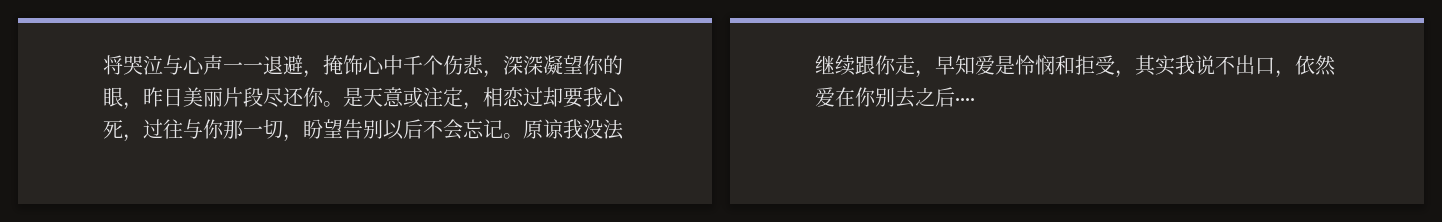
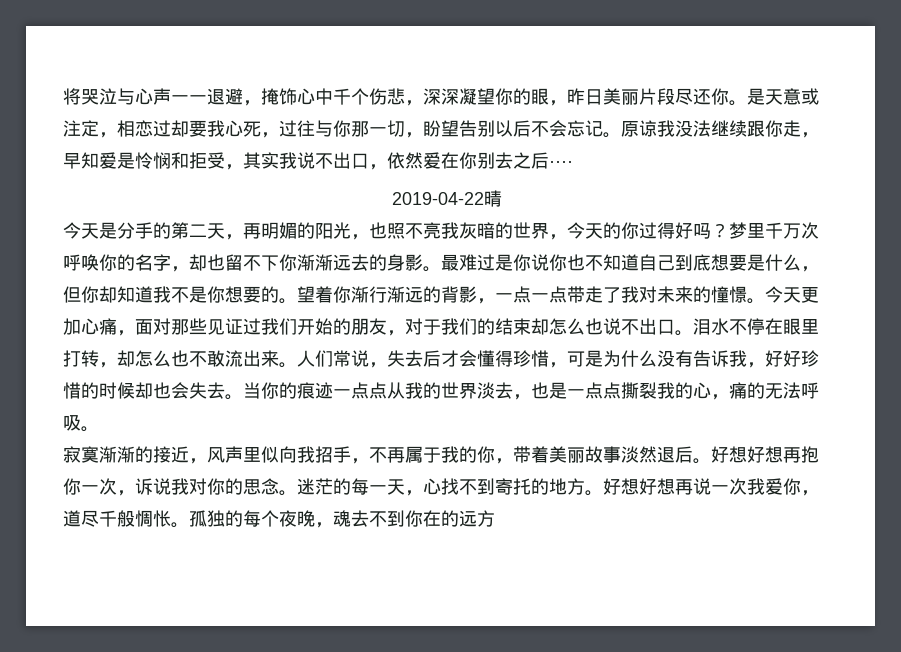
+ 2019-04-22晴
+ 今天是分手的第二天，再明媚的阳光，也照不亮我灰暗的世界，今天的你过得好吗？梦里千万次呼唤你的名字，却也留不下你渐渐远去的身影。最难过是你说你也不知道自己到底想要是什么，但你却知道我不是你想要的。望着你渐行渐远的背影，一点一点带走了我对未来的憧憬。今天更加心痛，面对那些见证过我们开始的朋友，对于我们的结束却怎么也说不出口。泪水不停在眼里打转，却怎么也不敢流出来。人们常说，失去后才会懂得珍惜，可是为什么没有告诉我，好好珍惜的时候却也会失去。当你的痕迹一点点从我的世界淡去，也是一点点撕裂我的心，痛的无法呼吸。
+ 寂寞渐渐的接近，风声里似向我招手，不再属于我的你，带着美丽故事淡然退后。好想好想再抱你一次，诉说我对你的思念。迷茫的每一天，心找不到寄托的地方。好想好想再说一次我爱你，道尽千般惆怅。孤独的每个夜晚，魂去不到你在的远方

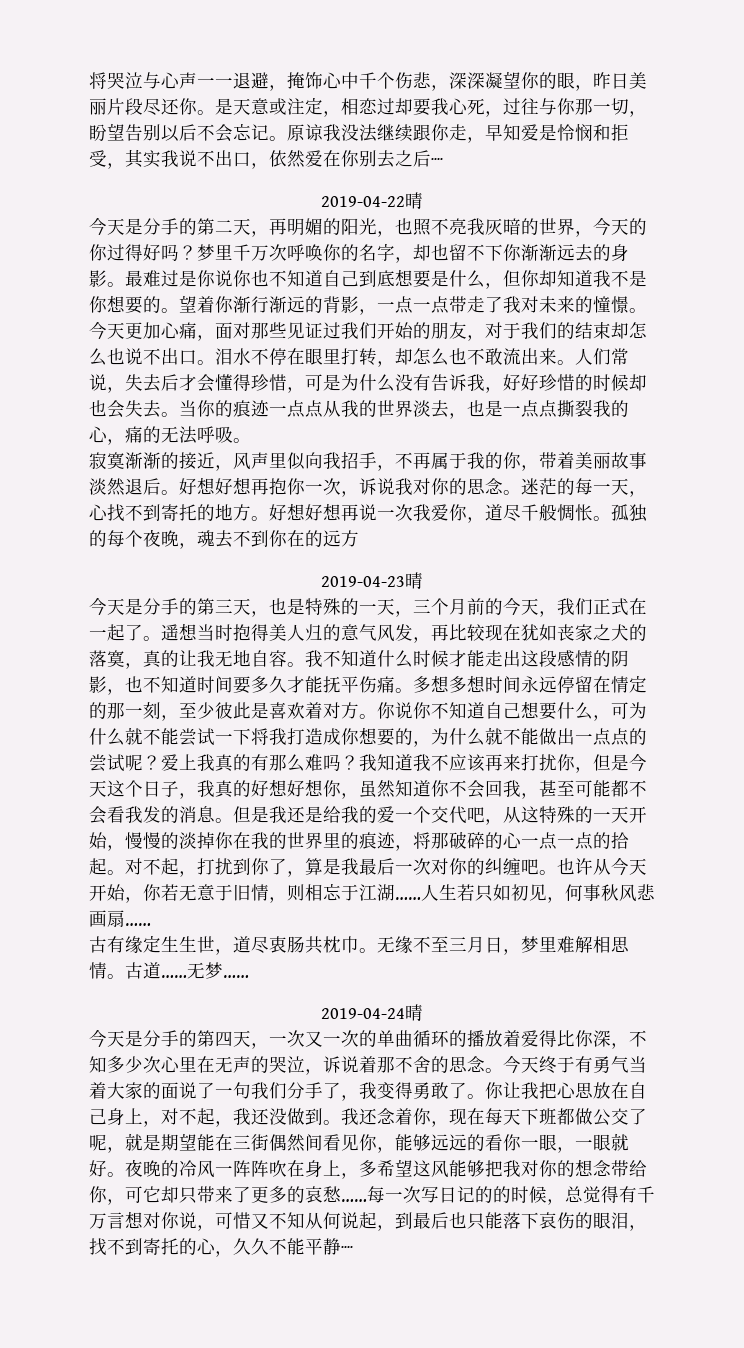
+ 2019-04-23晴
+ 今天是分手的第三天，也是特殊的一天，三个月前的今天，我们正式在一起了。遥想当时抱得美人归的意气风发，再比较现在犹如丧家之犬的落寞，真的让我无地自容。我不知道什么时候才能走出这段感情的阴影，也不知道时间要多久才能抚平伤痛。多想多想时间永远停留在情定的那一刻，至少彼此是喜欢着对方。你说你不知道自己想要什么，可为什么就不能尝试一下将我打造成你想要的，为什么就不能做出一点点的尝试呢？爱上我真的有那么难吗？我知道我不应该再来打扰你，但是今天这个日子，我真的好想好想你，虽然知道你不会回我，甚至可能都不会看我发的消息。但是我还是给我的爱一个交代吧，从这特殊的一天开始，慢慢的淡掉你在我的世界里的痕迹，将那破碎的心一点一点的拾起。对不起，打扰到你了，算是我最后一次对你的纠缠吧。也许从今天开始，你若无意于旧情，则相忘于江湖……人生若只如初见，何事秋风悲画扇……
+ 古有缘定生生世，道尽衷肠共枕巾。无缘不至三月日，梦里难解相思情。古道……无梦……
+ 2019-04-24晴
+ 今天是分手的第四天，一次又一次的单曲循环的播放着爱得比你深，不知多少次心里在无声的哭泣，诉说着那不舍的思念。今天终于有勇气当着大家的面说了一句我们分手了，我变得勇敢了。你让我把心思放在自己身上，对不起，我还没做到。我还念着你，现在每天下班都做公交了呢，就是期望能在三街偶然间看见你，能够远远的看你一眼，一眼就好。夜晚的冷风一阵阵吹在身上，多希望这风能够把我对你的想念带给你，可它却只带来了更多的哀愁……每一次写日记的的时候，总觉得有千万言想对你说，可惜又不知从何说起，到最后也只能落下哀伤的眼泪，找不到寄托的心，久久不能平静····

